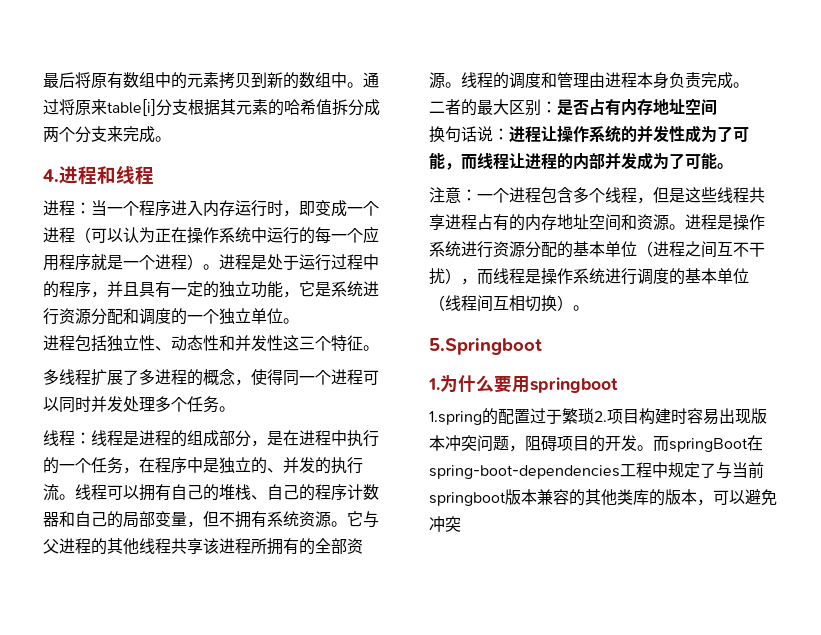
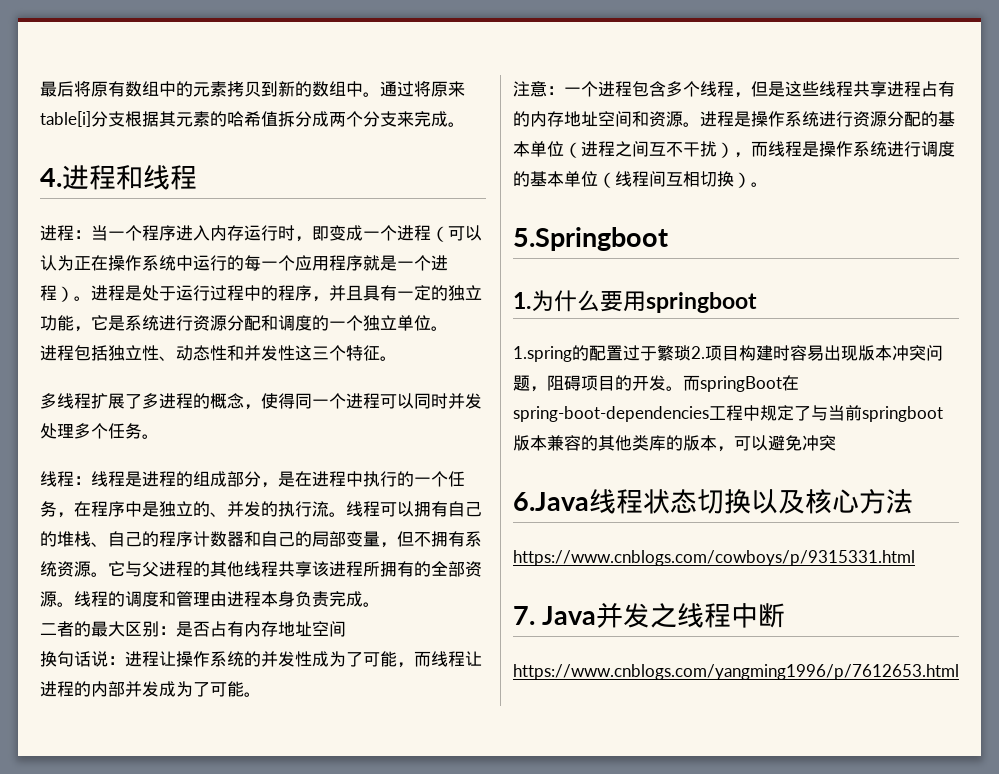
+ 6.Java线程状态切换以及核心方法
+ https://www.cnblogs.com/cowboys/p/9315331.html
+ 7. Java并发之线程中断
+ https://www.cnblogs.com/yangming1996/p/7612653.html

